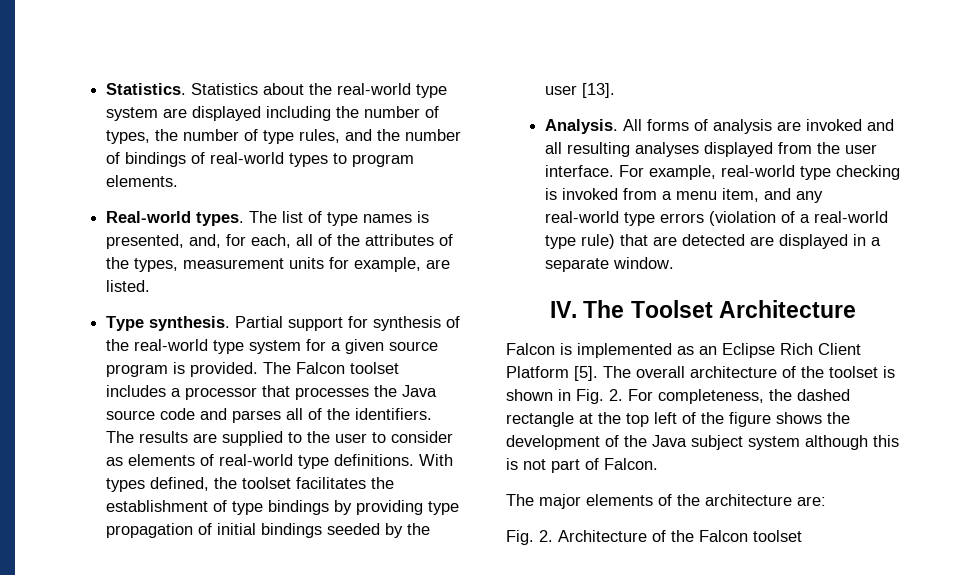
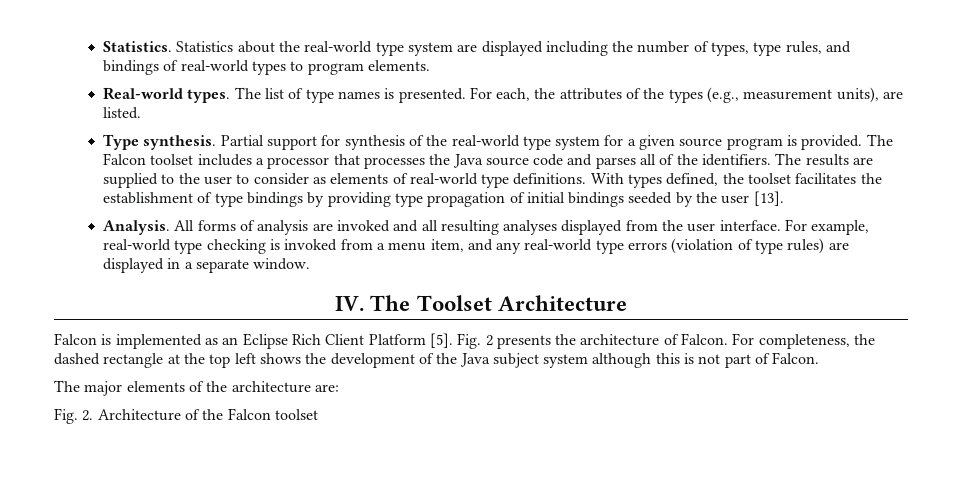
- Statistics about the real-world type system are displayed including the number of types, the number of type rules, and the number of bindings of real-world types to program elements.
+ Statistics about the real-world type system are displayed including the number of types, type rules, and bindings of real-world types to program elements.
- The list of type names is presented, and, for each, all of the attributes of the types, measurement units for example, are listed.
+ The list of type names is presented. For each, the attributes of the types (e.g., measurement units), are listed.
- For example, real-world type checking is invoked from a menu item, and any real-world type errors (violation of a real-world type rule) that are detected are displayed in a separate window.
+ For example, real-world type checking is invoked from a menu item, and any real-world type errors (violation of type rules) are displayed in a separate window.
- The overall architecture of the toolset is shown in Fig. 2. For completeness, the dashed rectangle at the top left of the figure shows the development of the Java subject system although this is not part of Falcon.
+ Fig. 2 presents the architecture of Falcon. For completeness, the dashed rectangle at the top left shows the development of the Java subject system although this is not part of Falcon.

